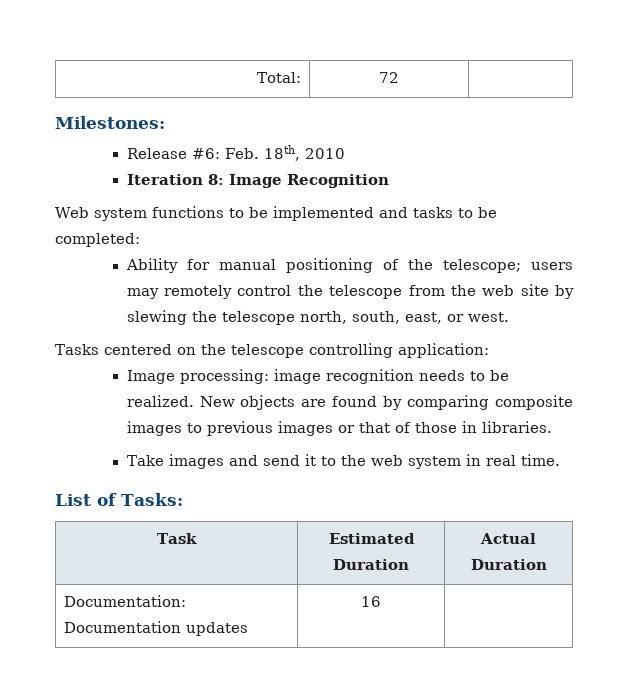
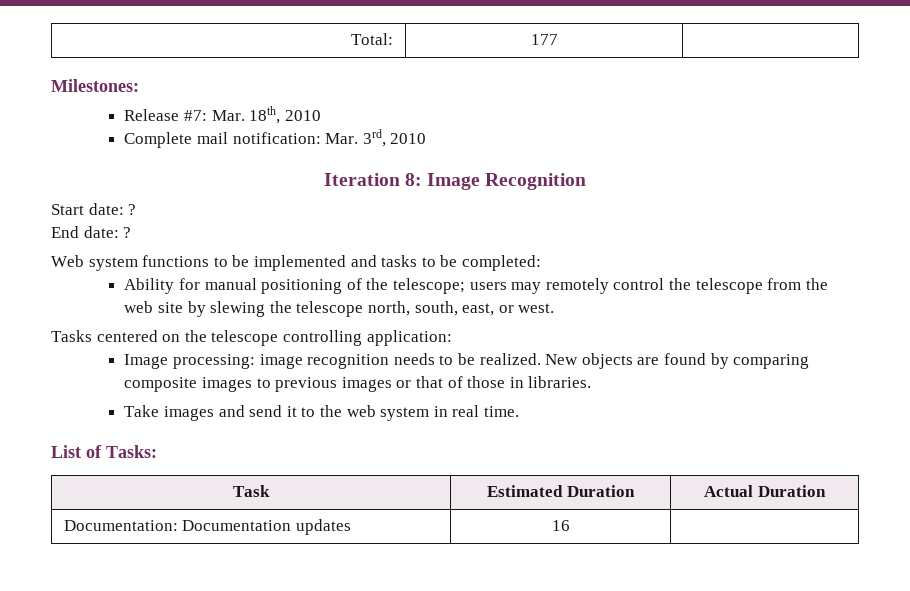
- Total: | 72 |
+ Total: | 177 |
- Release #6: Feb. 18th, 2010
+ Release #7: Mar. 18th, 2010
+ Complete mail notification: Mar. 3rd, 2010
  Iteration 8: Image Recognition
+ Start date: ?
+ End date: ?

